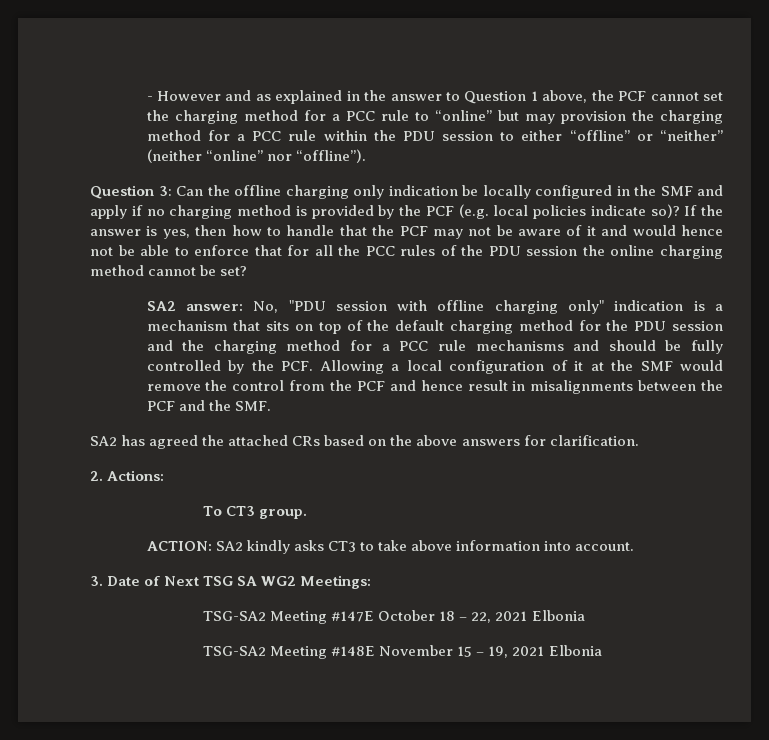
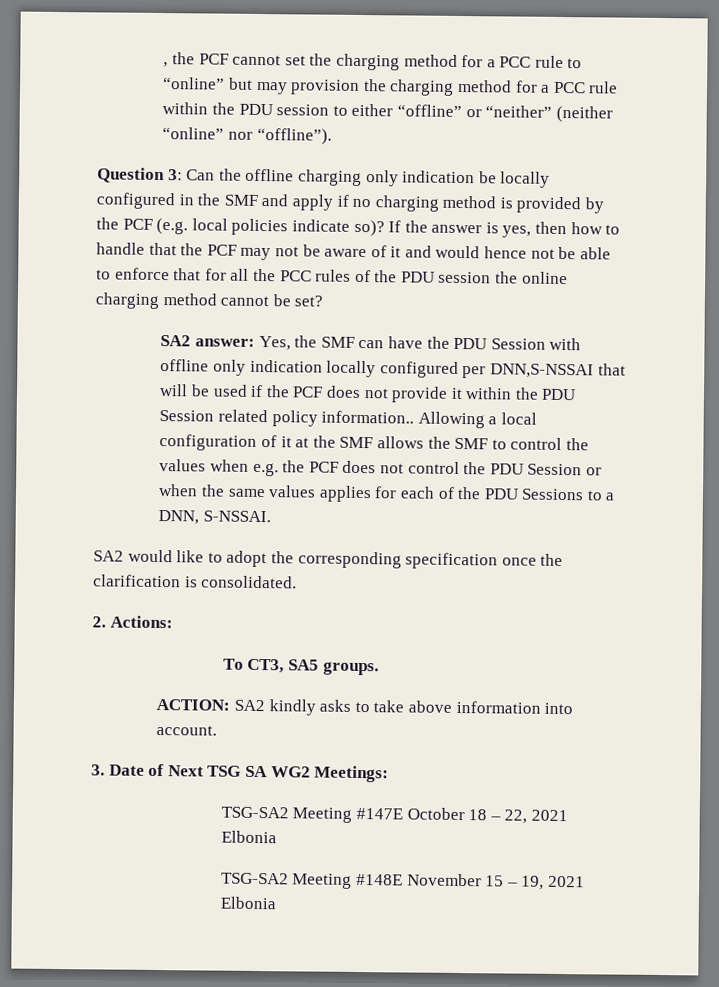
- - However and as explained in the answer to Question 1 above, the PCF cannot set the charging method for a PCC rule to “online” but may provision the charging method for a PCC rule within the PDU session to either “offline” or “neither” (neither “online” nor “offline”).
+ , the PCF cannot set the charging method for a PCC rule to “online” but may provision the charging method for a PCC rule within the PDU session to either “offline” or “neither” (neither “online” nor “offline”).
- SA2 answer: No, "PDU session with offline charging only" indication is a mechanism that sits on top of the default charging method for the PDU session and the charging method for a PCC rule mechanisms and should be fully controlled by the PCF. Allowing a local configuration of it at the SMF would remove the control from the PCF and hence result in misalignments between the PCF and the SMF.
- SA2 has agreed the attached CRs based on the above answers for clarification.
+ SA2 answer: Yes, the SMF can have the PDU Session with offline only indication locally configured per DNN,S-NSSAI that will be used if the PCF does not provide it within the PDU Session related policy information.. Allowing a local configuration of it at the SMF allows the SMF to control the values when e.g. the PCF does not control the PDU Session or when the same values applies for each of the PDU Sessions to a DNN, S-NSSAI.
+ SA2 would like to adopt the corresponding specification once the clarification is consolidated.
- To CT3 group.
+ To CT3, SA5 groups.
- ACTION: SA2 kindly asks CT3 to take above information into account.
+ ACTION: SA2 kindly asks to take above information into account.

